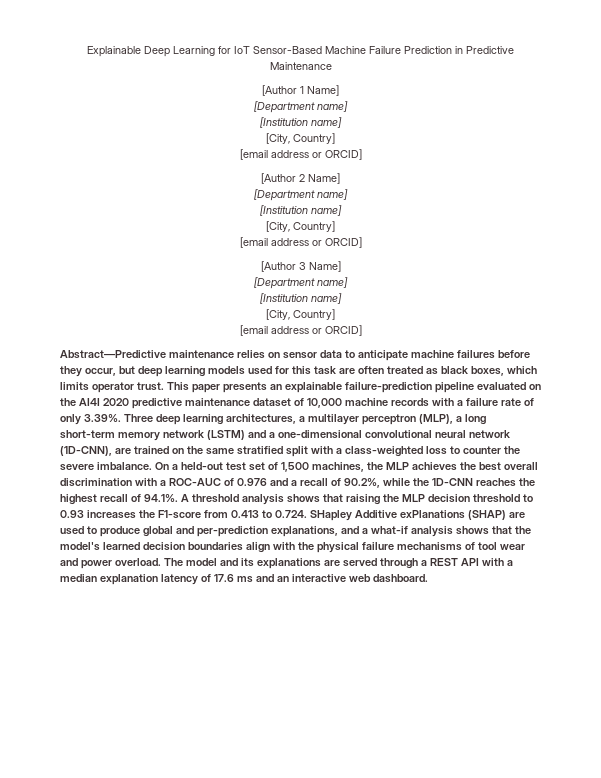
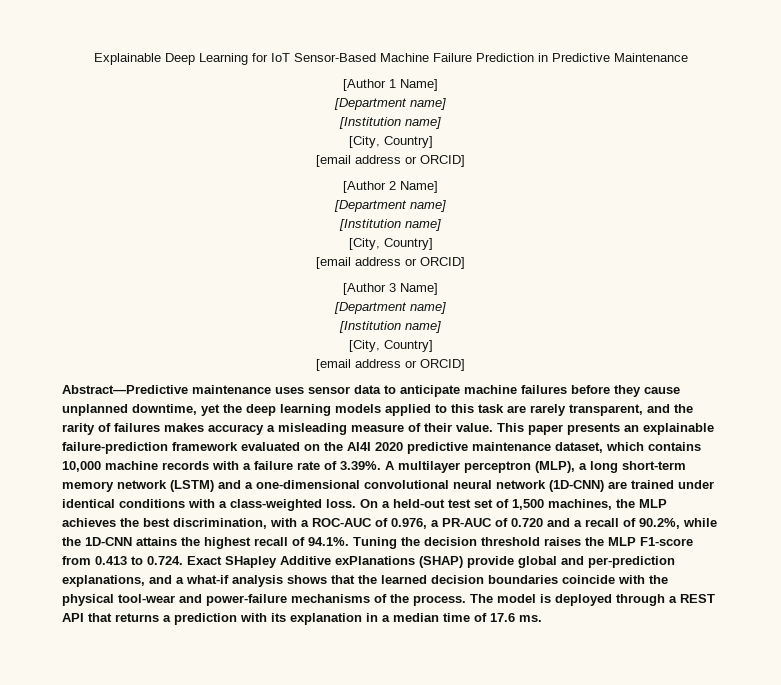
- Abstract—Predictive maintenance relies on sensor data to anticipate machine failures before they occur, but deep learning models used for this task are often treated as black boxes, which limits operator trust.
+ Abstract—Predictive maintenance uses sensor data to anticipate machine failures before they cause unplanned downtime, yet the deep learning models applied to this task are rarely transparent, and the rarity of failures makes accuracy a misleading measure of their value.
- This paper presents an explainable failure-prediction pipeline evaluated on the AI4I 2020 predictive maintenance dataset of 10,000 machine records with a failure rate of only 3.39%. Three deep learning architectures, a multilayer perceptron (MLP), a long short-term memory network (LSTM) and a one-dimensional convolutional neural network (1D-CNN), are trained on the same stratified split with a class-weighted loss to counter the severe imbalance.
+ This paper presents an explainable failure-prediction framework evaluated on the AI4I 2020 predictive maintenance dataset, which contains 10,000 machine records with a failure rate of 3.39%. A multilayer perceptron (MLP), a long short-term memory network (LSTM) and a one-dimensional convolutional neural network (1D-CNN) are trained under identical conditions with a class-weighted loss.
- On a held-out test set of 1,500 machines, the MLP achieves the best overall discrimination with a ROC-AUC of 0.976 and a recall of 90.2%, while the 1D-CNN reaches the highest recall of 94.1%. A threshold analysis shows that raising the MLP decision threshold to 0.93 increases the F1-score from 0.413 to 0.724. SHapley Additive exPlanations (SHAP) are used to produce global and per-prediction explanations, and a what-if analysis shows that the model's learned decision boundaries align with the physical failure mechanisms of tool wear and power overload. The model and its explanations are served through a REST API with a median explanation latency of 17.6 ms and an interactive web dashboard.
+ On a held-out test set of 1,500 machines, the MLP achieves the best discrimination, with a ROC-AUC of 0.976, a PR-AUC of 0.720 and a recall of 90.2%, while the 1D-CNN attains the highest recall of 94.1%. Tuning the decision threshold raises the MLP F1-score from 0.413 to 0.724. Exact SHapley Additive exPlanations (SHAP) provide global and per-prediction explanations, and a what-if analysis shows that the learned decision boundaries coincide with the physical tool-wear and power-failure mechanisms of the process. The model is deployed through a REST API that returns a prediction with its explanation in a median time of 17.6 ms.

